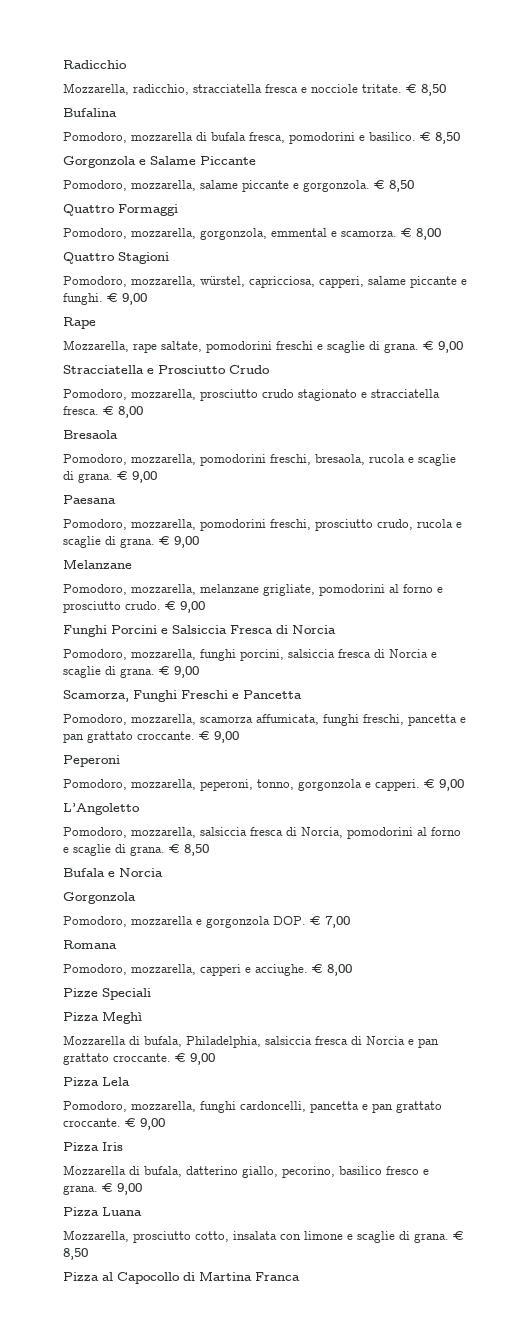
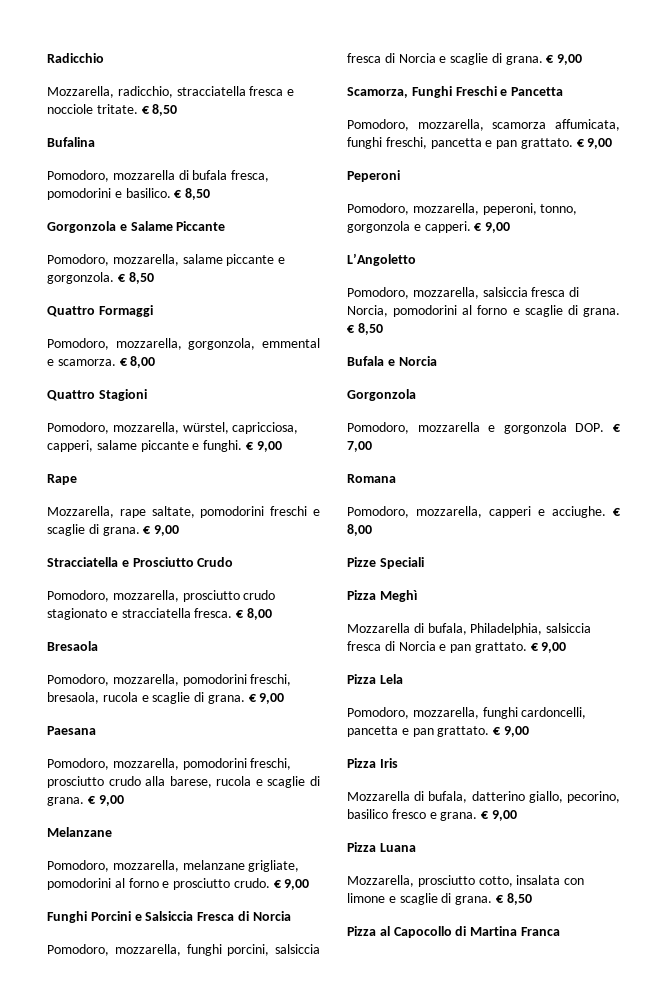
- Pomodoro, mozzarella, pomodorini freschi, prosciutto crudo, rucola e scaglie di grana.
+ Pomodoro, mozzarella, pomodorini freschi, prosciutto crudo alla barese, rucola e scaglie di grana.
- Pomodoro, mozzarella, scamorza affumicata, funghi freschi, pancetta e pan grattato croccante.
+ Pomodoro, mozzarella, scamorza affumicata, funghi freschi, pancetta e pan grattato.
- Mozzarella di bufala, Philadelphia, salsiccia fresca di Norcia e pan grattato croccante.
+ Mozzarella di bufala, Philadelphia, salsiccia fresca di Norcia e pan grattato.
- Pomodoro, mozzarella, funghi cardoncelli, pancetta e pan grattato croccante.
+ Pomodoro, mozzarella, funghi cardoncelli, pancetta e pan grattato.

